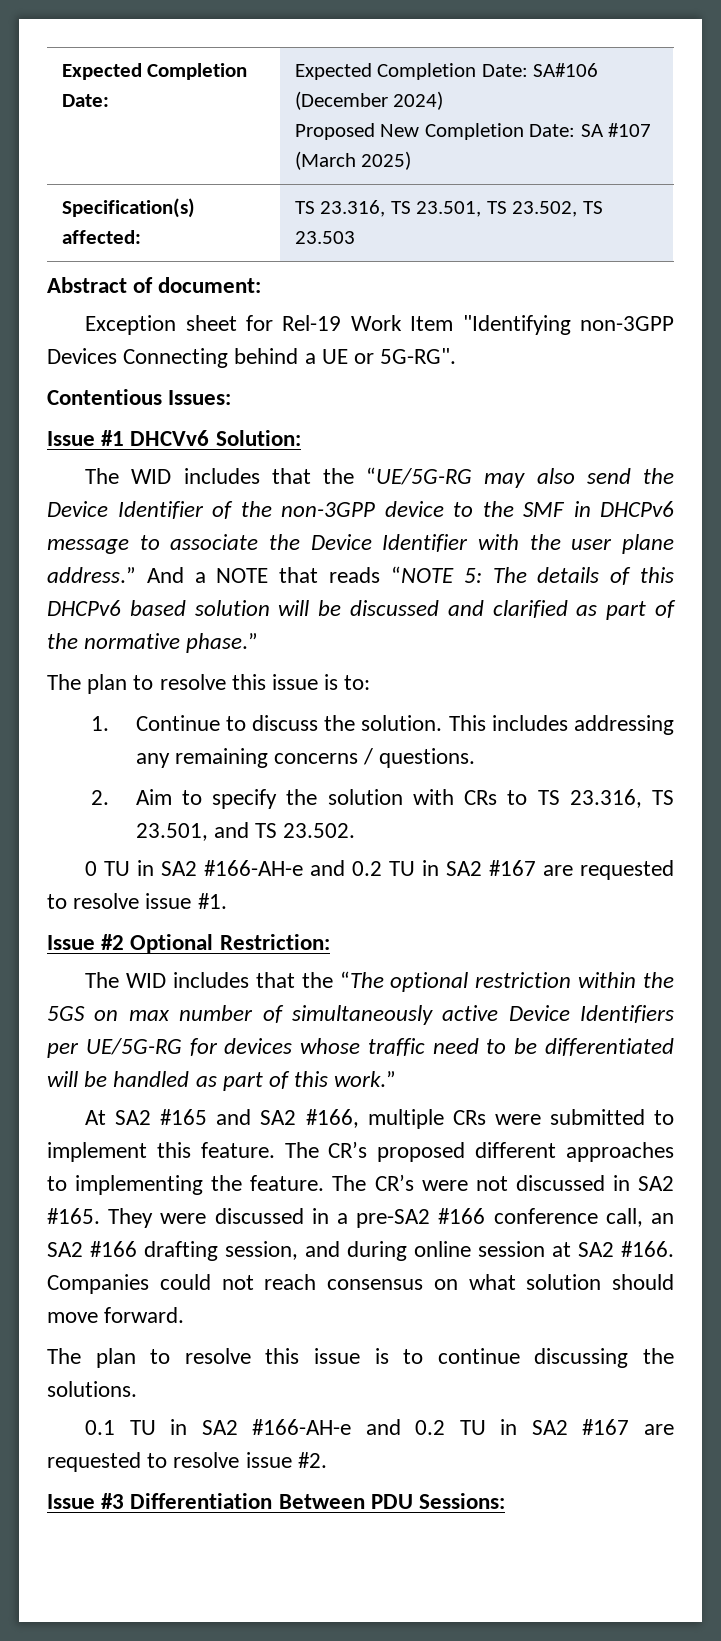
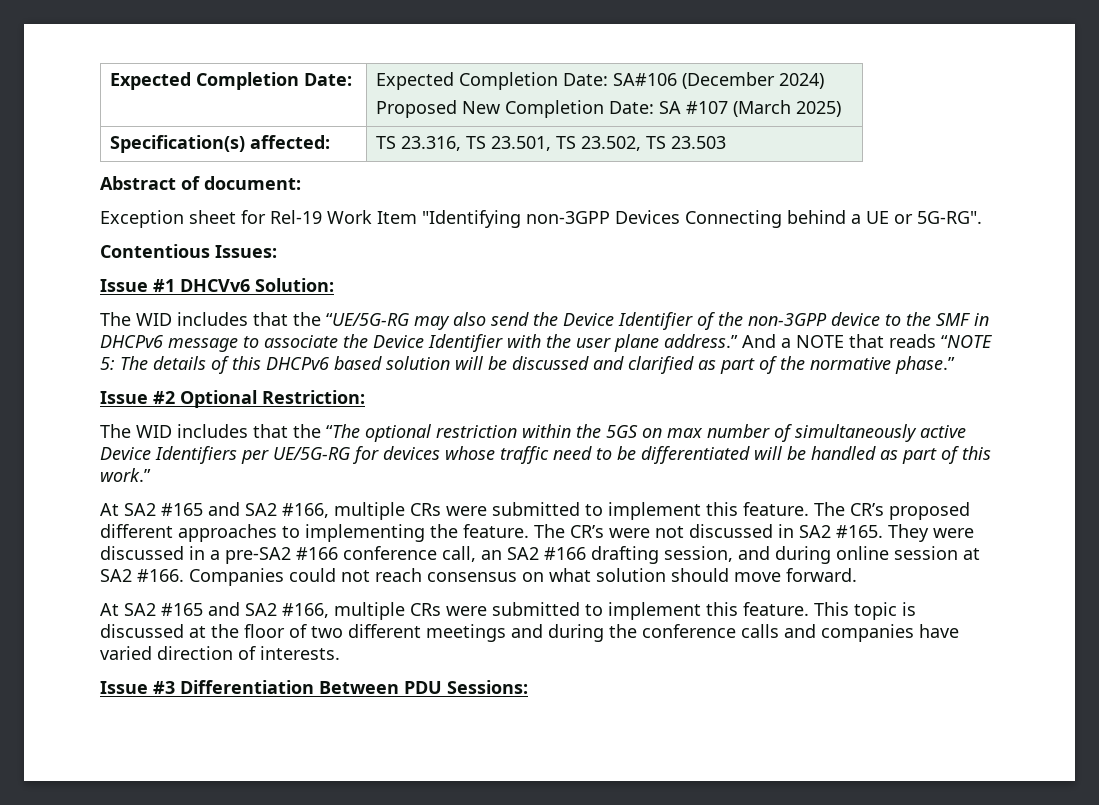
- The plan to resolve this issue is to:
- 1. Continue to discuss the solution. This includes addressing any remaining concerns / questions.
- 2. Aim to specify the solution with CRs to TS 23.316, TS 23.501, and TS 23.502.
- 0 TU in SA2 #166-AH-e and 0.2 TU in SA2 #167 are requested to resolve issue #1.
- The plan to resolve this issue is to continue discussing the solutions.
- 0.1 TU in SA2 #166-AH-e and 0.2 TU in SA2 #167 are requested to resolve issue #2.
+ At SA2 #165 and SA2 #166, multiple CRs were submitted to implement this feature. This topic is discussed at the floor of two different meetings and during the conference calls and companies have varied direction of interests.

